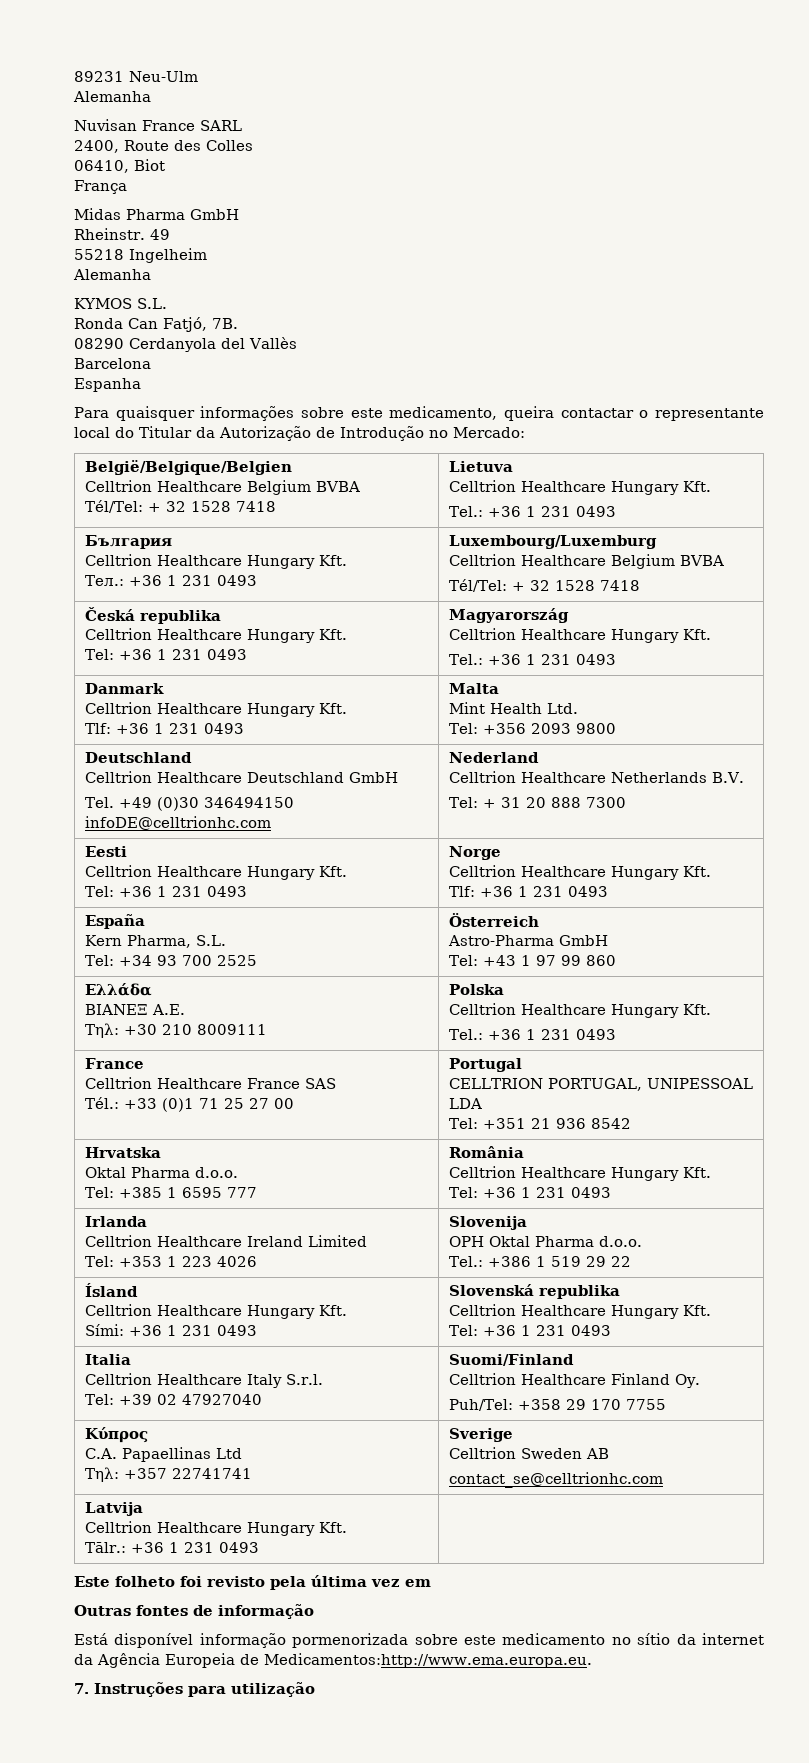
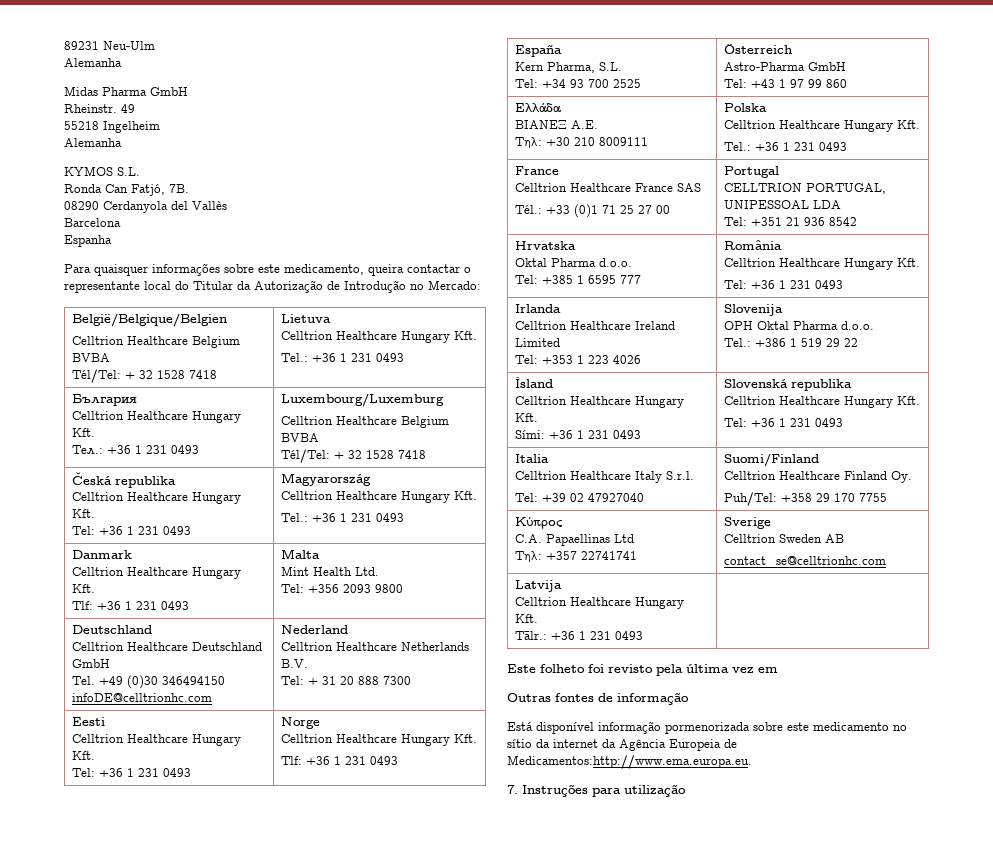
- Nuvisan France SARL
- 2400, Route des Colles
- 06410, Biot
- França

